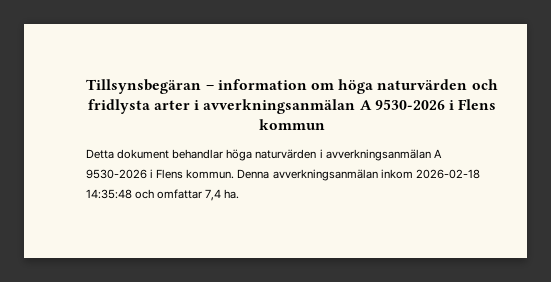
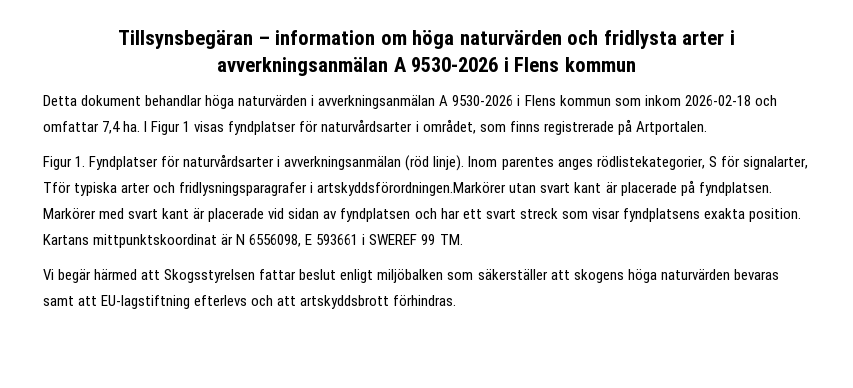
- Detta dokument behandlar höga naturvärden i avverkningsanmälan A 9530-2026 i Flens kommun. Denna avverkningsanmälan inkom 2026-02-18 14:35:48 och omfattar 7,4 ha.
+ Detta dokument behandlar höga naturvärden i avverkningsanmälan A 9530-2026 i Flens kommun som inkom 2026-02-18 och omfattar 7,4 ha.
+ I Figur 1 visas fyndplatser för naturvårdsarter i området, som finns registrerade på Artportalen.
+ Figur 1. Fyndplatser för naturvårdsarter i avverkningsanmälan (röd linje). Inom parentes anges rödlistekategorier, S för signalarter, Tför typiska arter och fridlysningsparagrafer i artskyddsförordningen.Markörer utan svart kant är placerade på fyndplatsen. Markörer med svart kant är placerade vid sidan av fyndplatsen och har ett svart streck som visar fyndplatsens exakta position. Kartans mittpunktskoordinat är N 6556098, E 593661 i SWEREF 99 TM.
+ Vi begär härmed att Skogsstyrelsen fattar beslut enligt miljöbalken som säkerställer att skogens höga naturvärden bevaras samt att EU-lagstiftning efterlevs och att artskyddsbrott förhindras.

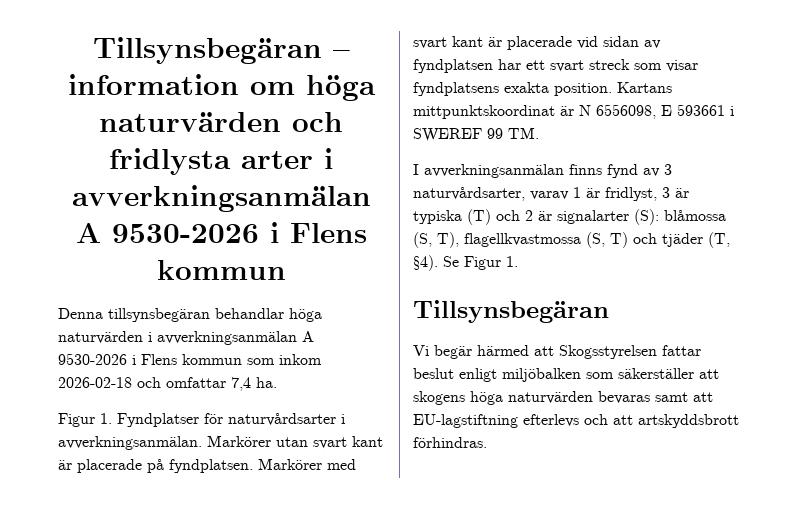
- Detta dokument behandlar höga naturvärden i avverkningsanmälan A 9530-2026 i Flens kommun som inkom 2026-02-18 och omfattar 7,4 ha. I Figur 1 visas fyndplatser för naturvårdsarter i området, som finns registrerade på Artportalen.
+ Denna tillsynsbegäran behandlar höga naturvärden i avverkningsanmälan A 9530-2026 i Flens kommun som inkom 2026-02-18 och omfattar 7,4 ha.
- Figur 1. Fyndplatser för naturvårdsarter i avverkningsanmälan (röd linje). Inom parentes anges rödlistekategorier, S för signalarter, Tför typiska arter och fridlysningsparagrafer i artskyddsförordningen.Markörer utan svart kant är placerade på fyndplatsen.
+ Figur 1. Fyndplatser för naturvårdsarter i avverkningsanmälan. Markörer utan svart kant är placerade på fyndplatsen.
- Markörer med svart kant är placerade vid sidan av fyndplatsen och har ett svart streck som visar fyndplatsens exakta position.
+ Markörer med svart kant är placerade vid sidan av fyndplatsen har ett svart streck som visar fyndplatsens exakta position.
+ I avverkningsanmälan finns fynd av 3 naturvårdsarter, varav 1 är fridlyst, 3 är typiska (T) och 2 är signalarter (S): blåmossa (S, T), flagellkvastmossa (S, T) och tjäder (T, §4). Se Figur 1.
+ Tillsynsbegäran

